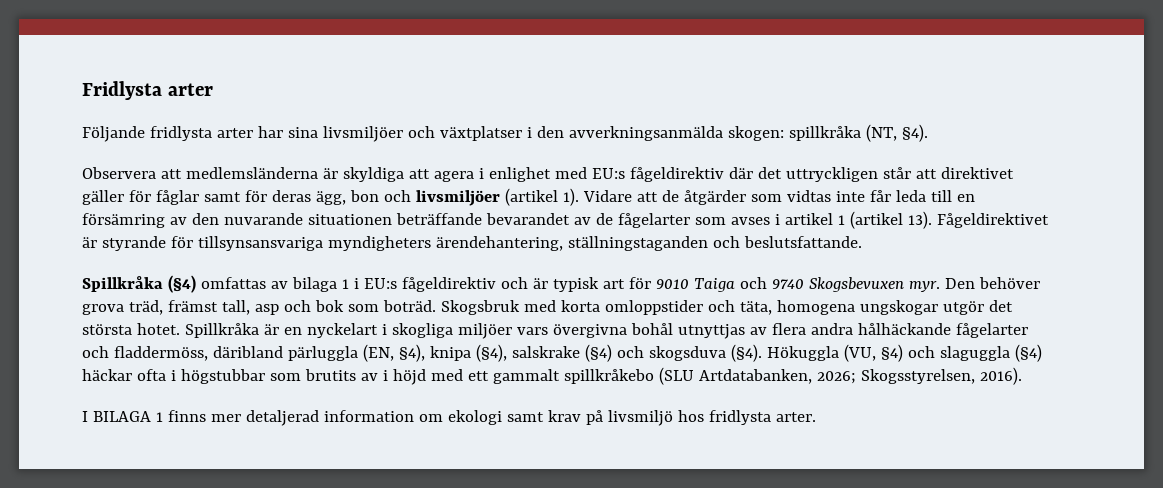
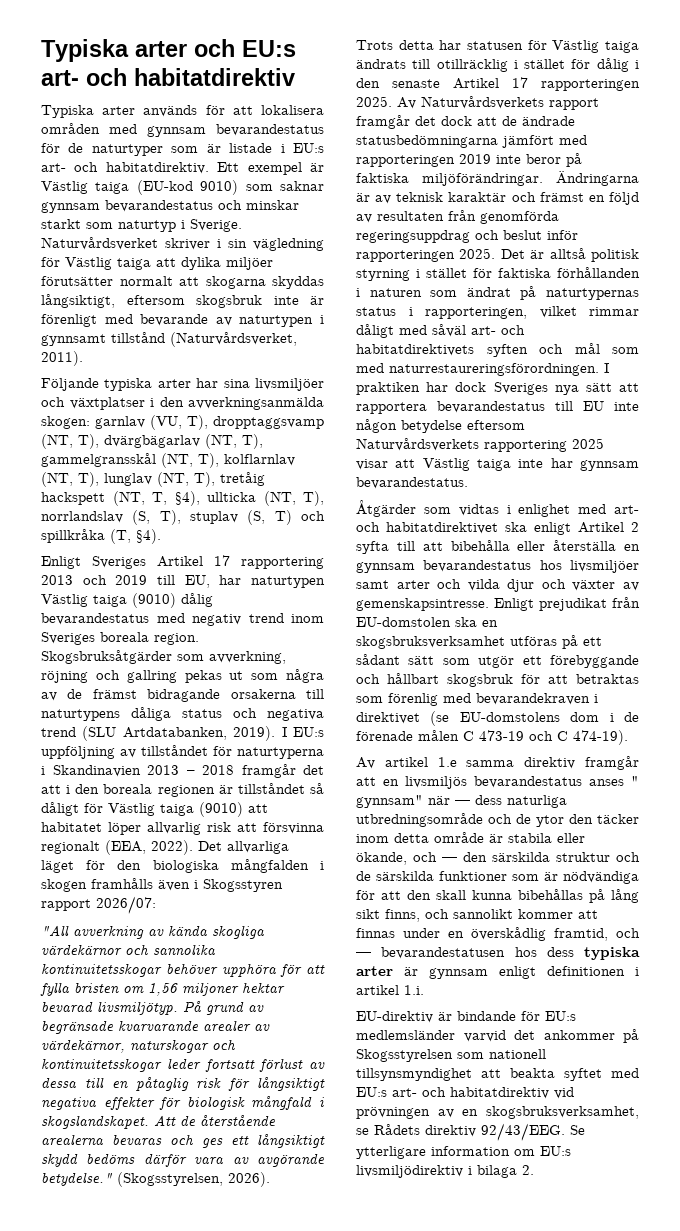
- Fridlysta arter
+ Typiska arter och EU:s art- och habitatdirektiv
+ Typiska arter används för att lokalisera områden med gynnsam bevarandestatus för de naturtyper som är listade i EU:s art- och habitatdirektiv. Ett exempel är Västlig taiga (EU-kod 9010) som saknar gynnsam bevarandestatus och minskar starkt som naturtyp i Sverige. Naturvårdsverket skriver i sin vägledning för Västlig taiga att dylika miljöer förutsätter normalt att skogarna skyddas långsiktigt, eftersom skogsbruk inte är förenligt med bevarande av naturtypen i gynnsamt tillstånd (Naturvårdsverket, 2011).
- Följande fridlysta arter har sina livsmiljöer och växtplatser i den avverkningsanmälda skogen: spillkråka (NT, §4).
- Observera att medlemsländerna är skyldiga att agera i enlighet med EU:s fågeldirektiv där det uttryckligen står att direktivet gäller för fåglar samt för deras ägg, bon och livsmiljöer (artikel 1). Vidare att de åtgärder som vidtas inte får leda till en försämring av den nuvarande situationen beträffande bevarandet av de fågelarter som avses i artikel 1 (artikel 13). Fågeldirektivet är styrande för tillsynsansvariga myndigheters ärendehantering, ställningstaganden och beslutsfattande.
- Spillkråka (§4) omfattas av bilaga 1 i EU:s fågeldirektiv och är typisk art för 9010 Taiga och 9740 Skogsbevuxen myr. Den behöver grova träd, främst tall, asp och bok som boträd. Skogsbruk med korta omloppstider och täta, homogena ungskogar utgör det största hotet. Spillkråka är en nyckelart i skogliga miljöer vars övergivna bohål utnyttjas av flera andra hålhäckande fågelarter och fladdermöss, däribland pärluggla (EN, §4), knipa (§4), salskrake (§4) och skogsduva (§4). Hökuggla (VU, §4) och slaguggla (§4) häckar ofta i högstubbar som brutits av i höjd med ett gammalt spillkråkebo (SLU Artdatabanken, 2026; Skogsstyrelsen, 2016).
- I BILAGA 1 finns mer detaljerad information om ekologi samt krav på livsmiljö hos fridlysta arter.
+ Följande typiska arter har sina livsmiljöer och växtplatser i den avverkningsanmälda skogen: garnlav (VU, T), dropptaggsvamp (NT, T), dvärgbägarlav (NT, T), gammelgransskål (NT, T), kolflarnlav (NT, T), lunglav (NT, T), tretåig hackspett (NT, T, §4), ullticka (NT, T), norrlandslav (S, T), stuplav (S, T) och spillkråka (T, §4).
+ Enligt Sveriges Artikel 17 rapportering 2013 och 2019 till EU, har naturtypen Västlig taiga (9010) dålig bevarandestatus med negativ trend inom Sveriges boreala region. Skogsbruksåtgärder som avverkning, röjning och gallring pekas ut som några av de främst bidragande orsakerna till naturtypens dåliga status och negativa trend (SLU Artdatabanken, 2019). I EU:s uppföljning av tillståndet för naturtyperna i Skandinavien 2013 – 2018 framgår det att i den boreala regionen är tillståndet så dåligt för Västlig taiga (9010) att habitatet löper allvarlig risk att försvinna regionalt (EEA, 2022). Det allvarliga läget för den biologiska mångfalden i skogen framhålls även i Skogsstyren rapport 2026/07:
+ "All avverkning av kända skogliga värdekärnor och sannolika kontinuitetsskogar behöver upphöra för att fylla bristen om 1,56 miljoner hektar bevarad livsmiljötyp. På grund av begränsade kvarvarande arealer av värdekärnor, naturskogar och kontinuitetsskogar leder fortsatt förlust av dessa till en påtaglig risk för långsiktigt negativa effekter för biologisk mångfald i skogslandskapet. Att de återstående arealerna bevaras och ges ett långsiktigt skydd bedöms därför vara av avgörande betydelse." (Skogsstyrelsen, 2026).
+ Trots detta har statusen för Västlig taiga ändrats till otillräcklig i stället för dålig i den senaste Artikel 17 rapporteringen 2025. Av Naturvårdsverkets rapport framgår det dock att de ändrade statusbedömningarna jämfört med rapporteringen 2019 inte beror på faktiska miljöförändringar. Ändringarna är av teknisk karaktär och främst en följd av resultaten från genomförda regeringsuppdrag och beslut inför rapporteringen 2025. Det är alltså politisk styrning i stället för faktiska förhållanden i naturen som ändrat på naturtypernas status i rapporteringen, vilket rimmar dåligt med såväl art- och habitatdirektivets syften och mål som med naturrestaureringsförordningen. I praktiken har dock Sveriges nya sätt att rapportera bevarandestatus till EU inte någon betydelse eftersom Naturvårdsverkets rapportering 2025 visar att Västlig taiga inte har gynnsam bevarandestatus.
+ Åtgärder som vidtas i enlighet med art- och habitatdirektivet ska enligt Artikel 2 syfta till att bibehålla eller återställa en gynnsam bevarandestatus hos livsmiljöer samt arter och vilda djur och växter av gemenskapsintresse. Enligt prejudikat från EU-domstolen ska en skogsbruksverksamhet utföras på ett sådant sätt som utgör ett förebyggande och hållbart skogsbruk för att betraktas som förenlig med bevarandekraven i direktivet (se EU-domstolens dom i de förenade målen C 473-19 och C 474-19).
+ Av artikel 1.e samma direktiv framgår att en livsmiljös bevarandestatus anses " gynnsam" när — dess naturliga utbredningsområde och de ytor den täcker inom detta område är stabila eller ökande, och — den särskilda struktur och de särskilda funktioner som är nödvändiga för att den skall kunna bibehållas på lång sikt finns, och sannolikt kommer att finnas under en överskådlig framtid, och — bevarandestatusen hos dess typiska arter är gynnsam enligt definitionen i artikel 1.i.
+ EU-direktiv är bindande för EU:s medlemsländer varvid det ankommer på Skogsstyrelsen som nationell tillsynsmyndighet att beakta syftet med EU:s art- och habitatdirektiv vid prövningen av en skogsbruksverksamhet, se Rådets direktiv 92/43/EEG. Se ytterligare information om EU:s livsmiljödirektiv i bilaga 2.

